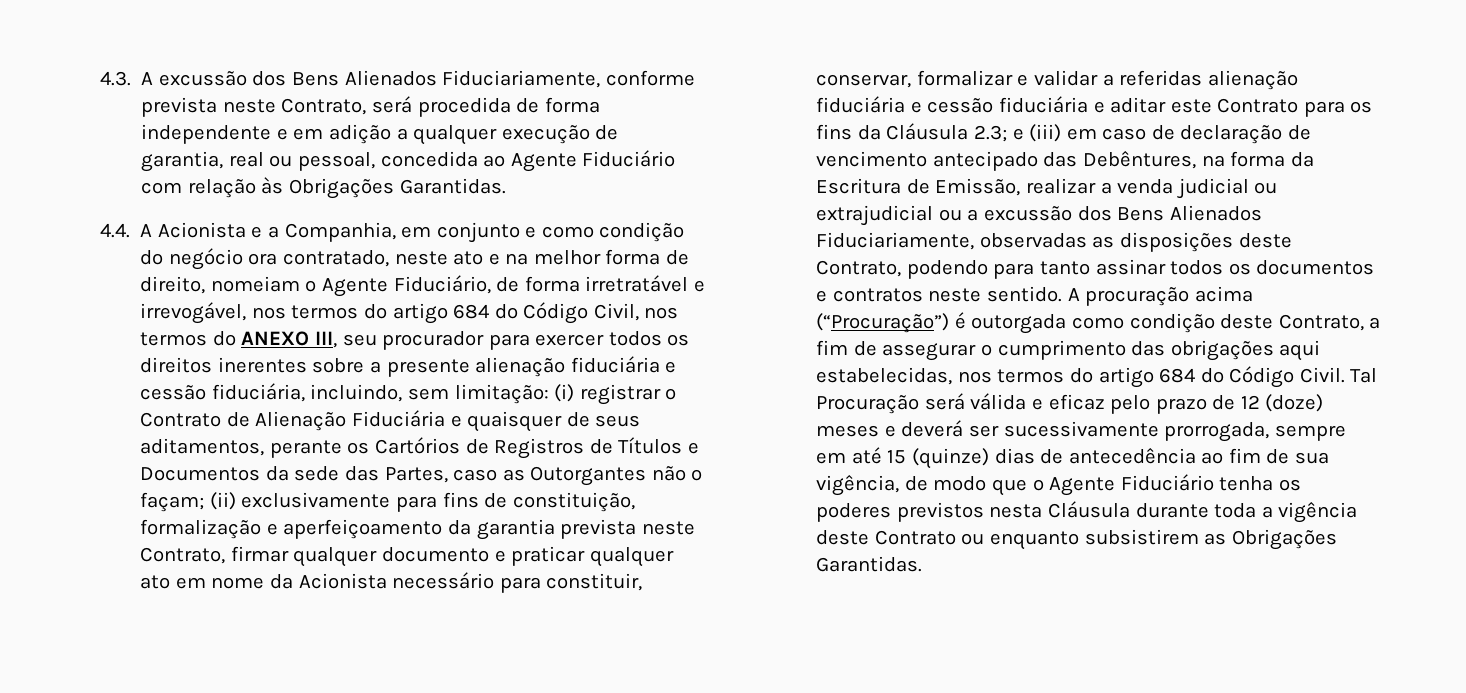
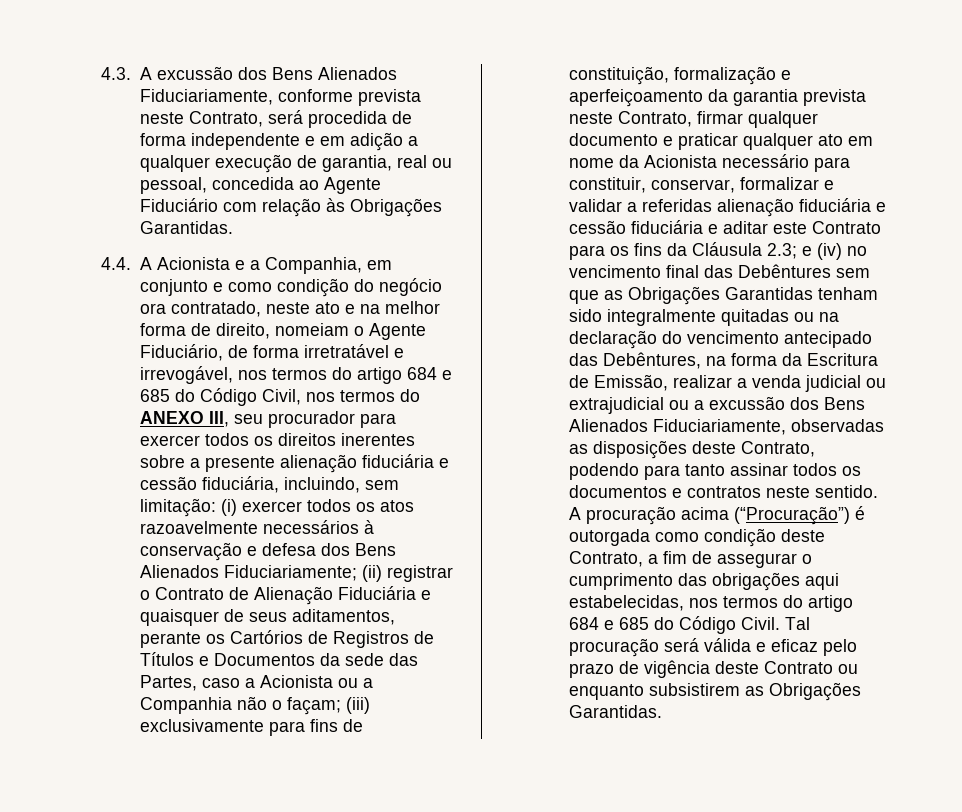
- 4.4. A Acionista e a Companhia, em conjunto e como condição do negócio ora contratado, neste ato e na melhor forma de direito, nomeiam o Agente Fiduciário, de forma irretratável e irrevogável, nos termos do artigo 684 do Código Civil, nos termos do ANEXO III, seu procurador para exercer todos os direitos inerentes sobre a presente alienação fiduciária e cessão fiduciária, incluindo, sem limitação:
+ 4.4. A Acionista e a Companhia, em conjunto e como condição do negócio ora contratado, neste ato e na melhor forma de direito, nomeiam o Agente Fiduciário, de forma irretratável e irrevogável, nos termos do artigo 684 e 685 do Código Civil, nos termos do ANEXO III, seu procurador para exercer todos os direitos inerentes sobre a presente alienação fiduciária e cessão fiduciária, incluindo, sem limitação:
- (i) registrar o Contrato de Alienação Fiduciária e quaisquer de seus aditamentos, perante os Cartórios de Registros de Títulos e Documentos da sede das Partes, caso as Outorgantes não o façam;
+ (i) exercer todos os atos razoavelmente necessários à conservação e defesa dos Bens Alienados Fiduciariamente; (ii) registrar o Contrato de Alienação Fiduciária e quaisquer de seus aditamentos, perante os Cartórios de Registros de Títulos e Documentos da sede das Partes, caso a Acionista ou a Companhia não o façam;
- (ii) exclusivamente para fins de constituição, formalização e aperfeiçoamento da garantia prevista neste Contrato, firmar qualquer documento e praticar qualquer ato em nome da Acionista necessário para constituir, conservar, formalizar e validar a referidas alienação fiduciária e cessão fiduciária e aditar este Contrato para os fins da Cláusula 2.3;
+ (iii) exclusivamente para fins de constituição, formalização e aperfeiçoamento da garantia prevista neste Contrato, firmar qualquer documento e praticar qualquer ato em nome da Acionista necessário para constituir, conservar, formalizar e validar a referidas alienação fiduciária e cessão fiduciária e aditar este Contrato para os fins da Cláusula 2.3;
- e (iii) em caso de declaração de vencimento antecipado das Debêntures, na forma da Escritura de Emissão, realizar a venda judicial ou extrajudicial ou a excussão dos Bens Alienados Fiduciariamente, observadas as disposições deste Contrato, podendo para tanto assinar todos os documentos e contratos neste sentido.
+ e (iv) no vencimento final das Debêntures sem que as Obrigações Garantidas tenham sido integralmente quitadas ou na declaração do vencimento antecipado das Debêntures, na forma da Escritura de Emissão, realizar a venda judicial ou extrajudicial ou a excussão dos Bens Alienados Fiduciariamente, observadas as disposições deste Contrato, podendo para tanto assinar todos os documentos e contratos neste sentido.
- A procuração acima (“Procuração”) é outorgada como condição deste Contrato, a fim de assegurar o cumprimento das obrigações aqui estabelecidas, nos termos do artigo 684 do Código Civil.
+ A procuração acima (“Procuração”) é outorgada como condição deste Contrato, a fim de assegurar o cumprimento das obrigações aqui estabelecidas, nos termos do artigo 684 e 685 do Código Civil.
- Tal Procuração será válida e eficaz pelo prazo de 12 (doze) meses e deverá ser sucessivamente prorrogada, sempre em até 15 (quinze) dias de antecedência ao fim de sua vigência, de modo que o Agente Fiduciário tenha os poderes previstos nesta Cláusula durante toda a vigência deste Contrato ou enquanto subsistirem as Obrigações Garantidas.
+ Tal procuração será válida e eficaz pelo prazo de vigência deste Contrato ou enquanto subsistirem as Obrigações Garantidas.

